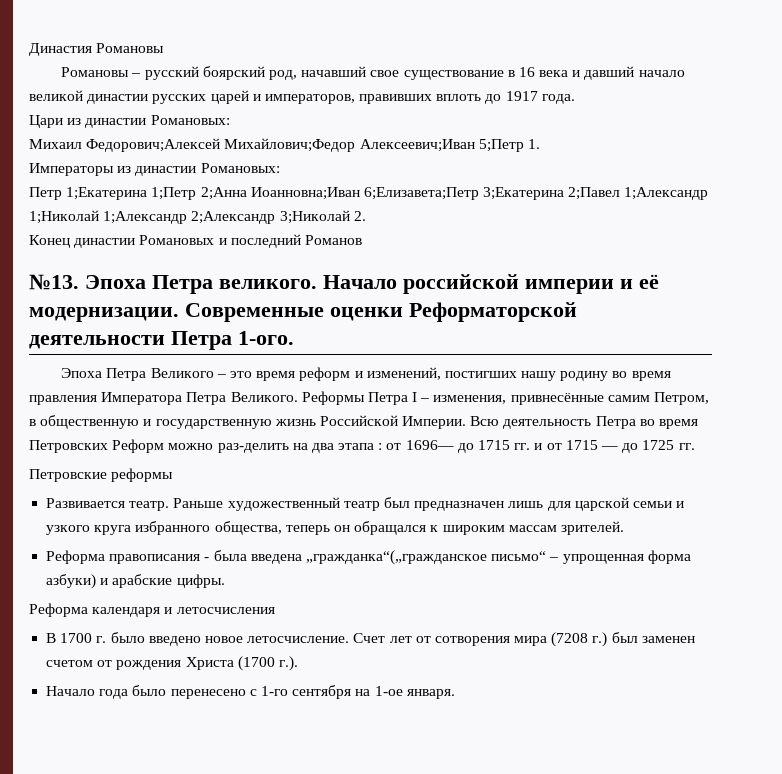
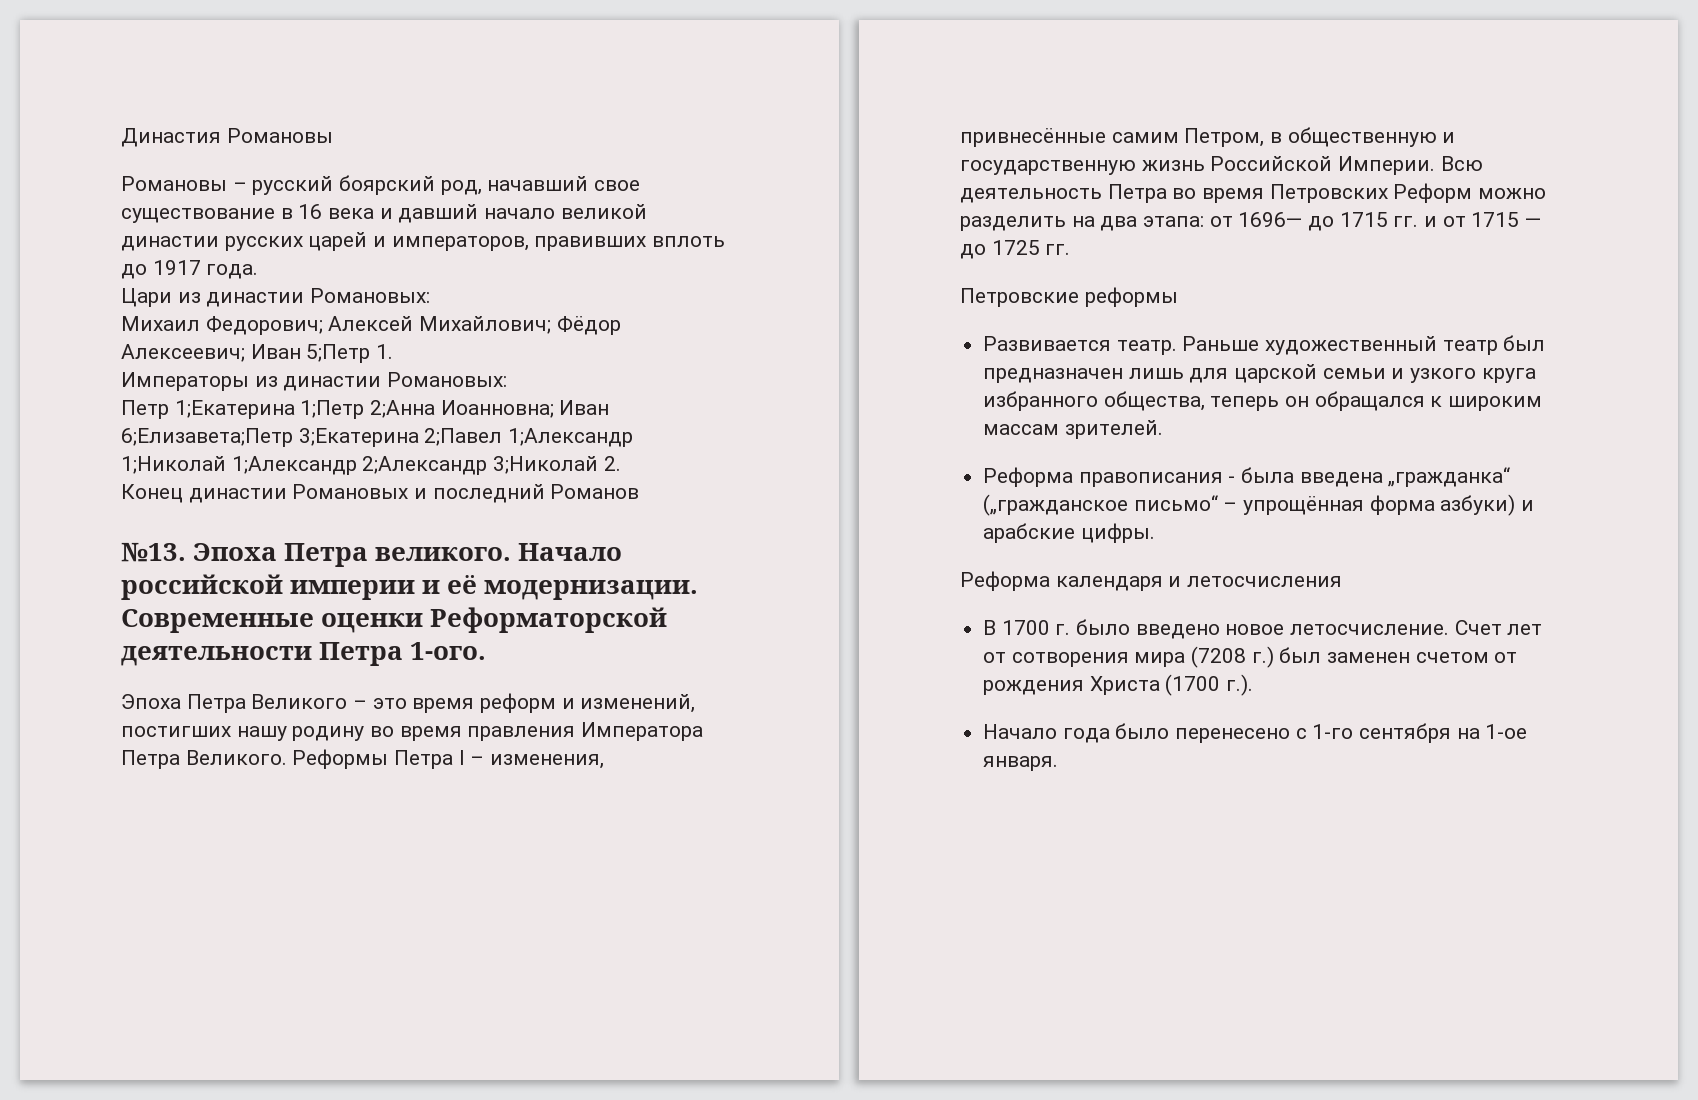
- Михаил Федорович;Алексей Михайлович;Федор Алексеевич;Иван 5;Петр 1.
+ Михаил Федорович; Алексей Михайлович; Фёдор Алексеевич; Иван 5;Петр 1.
- Петр 1;Екатерина 1;Петр 2;Анна Иоанновна;Иван 6;Елизавета;Петр 3;Екатерина 2;Павел 1;Александр 1;Николай 1;Александр 2;Александр 3;Николай 2.
+ Петр 1;Екатерина 1;Петр 2;Анна Иоанновна; Иван 6;Елизавета;Петр 3;Екатерина 2;Павел 1;Александр 1;Николай 1;Александр 2;Александр 3;Николай 2.
- Всю деятельность Петра во время Петровских Реформ можно раз-делить на два этапа : от 1696— до 1715 гг. и от 1715 — до 1725 гг.
+ Всю деятельность Петра во время Петровских Реформ можно разделить на два этапа: от 1696— до 1715 гг. и от 1715 — до 1725 гг.
- Реформа правописания - была введена „гражданка“(„гражданское письмо“ – упрощенная форма азбуки) и арабские цифры.
+ Реформа правописания - была введена „гражданка“ („гражданское письмо“ – упрощённая форма азбуки) и арабские цифры.

